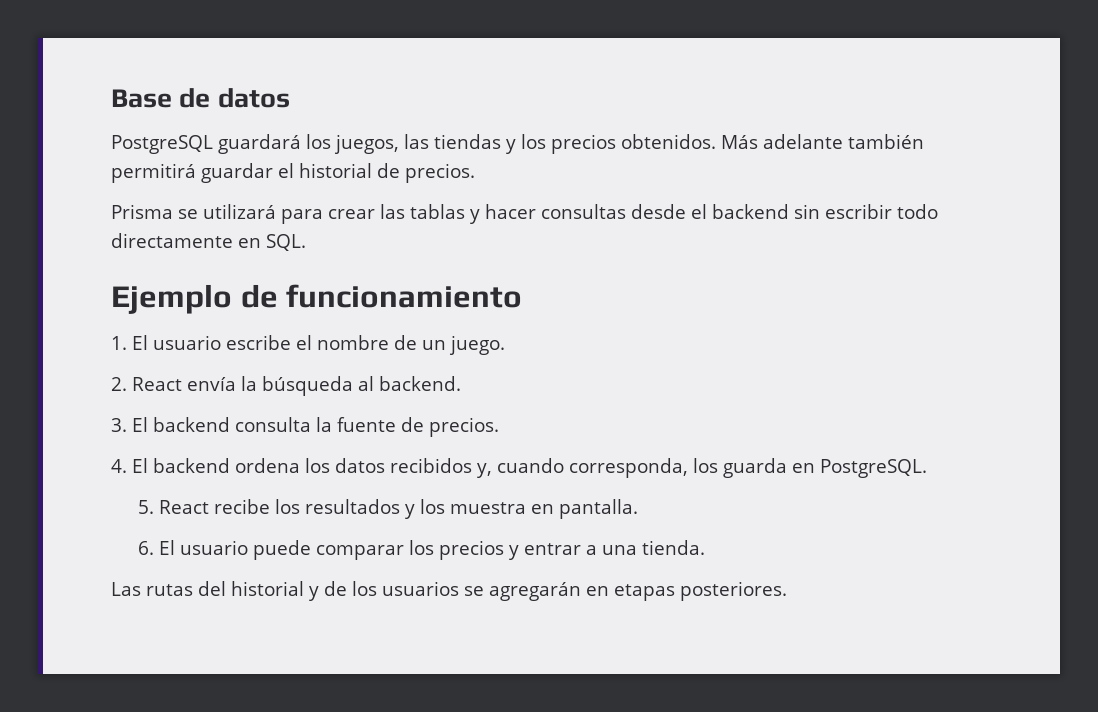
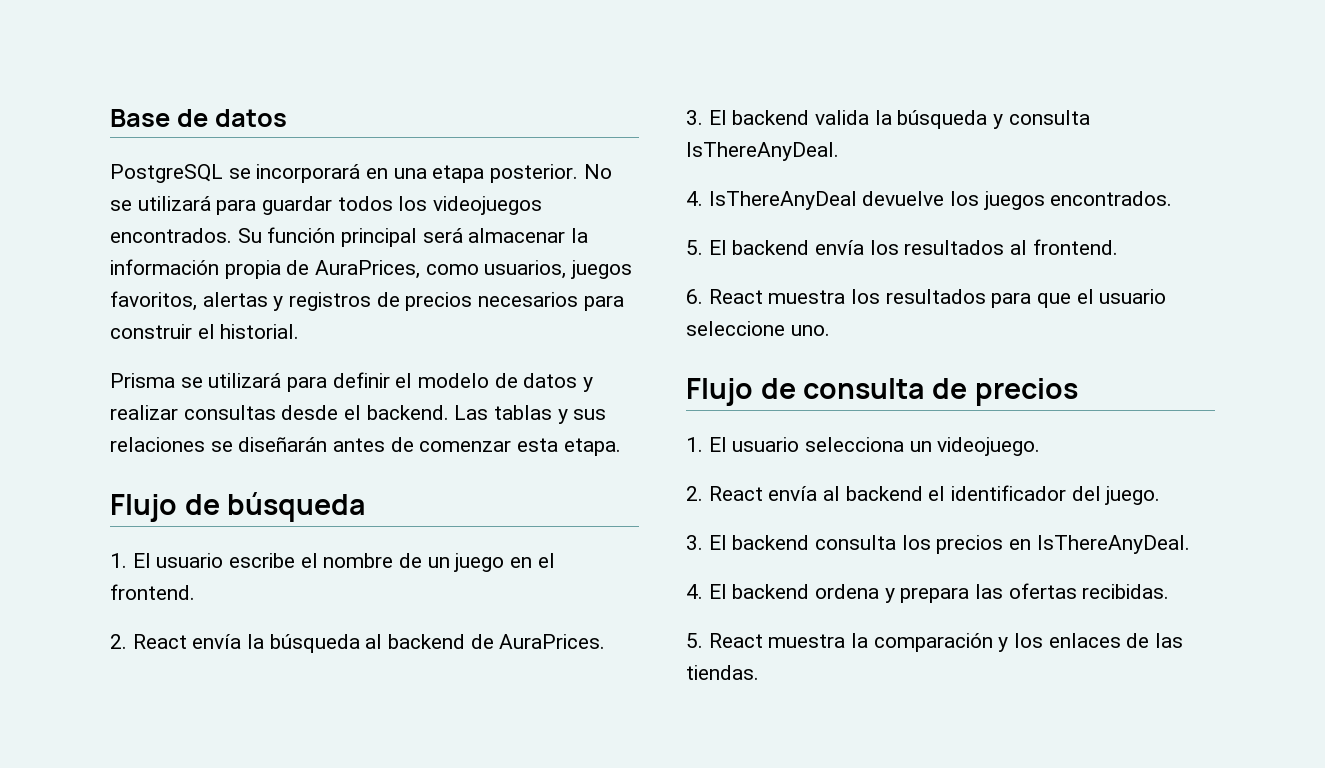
- PostgreSQL guardará los juegos, las tiendas y los precios obtenidos. Más adelante también permitirá guardar el historial de precios.
- Prisma se utilizará para crear las tablas y hacer consultas desde el backend sin escribir todo directamente en SQL.
- Ejemplo de funcionamiento
+ PostgreSQL se incorporará en una etapa posterior. No se utilizará para guardar todos los videojuegos encontrados. Su función principal será almacenar la información propia de AuraPrices, como usuarios, juegos favoritos, alertas y registros de precios necesarios para construir el historial.
+ Prisma se utilizará para definir el modelo de datos y realizar consultas desde el backend. Las tablas y sus relaciones se diseñarán antes de comenzar esta etapa.
+ Flujo de búsqueda
- 1. El usuario escribe el nombre de un juego.
+ 1. El usuario escribe el nombre de un juego en el frontend.
- 2. React envía la búsqueda al backend.
+ 2. React envía la búsqueda al backend de AuraPrices.
+ 3. El backend valida la búsqueda y consulta IsThereAnyDeal.
+ 4. IsThereAnyDeal devuelve los juegos encontrados.
+ 5. El backend envía los resultados al frontend.
+ 6. React muestra los resultados para que el usuario seleccione uno.
+ Flujo de consulta de precios
+ 1. El usuario selecciona un videojuego.
+ 2. React envía al backend el identificador del juego.
- 3. El backend consulta la fuente de precios.
+ 3. El backend consulta los precios en IsThereAnyDeal.
- 4. El backend ordena los datos recibidos y, cuando corresponda, los guarda en PostgreSQL.
- 5. React recibe los resultados y los muestra en pantalla.
- 6. El usuario puede comparar los precios y entrar a una tienda.
- Las rutas del historial y de los usuarios se agregarán en etapas posteriores.
+ 4. El backend ordena y prepara las ofertas recibidas.
+ 5. React muestra la comparación y los enlaces de las tiendas.

